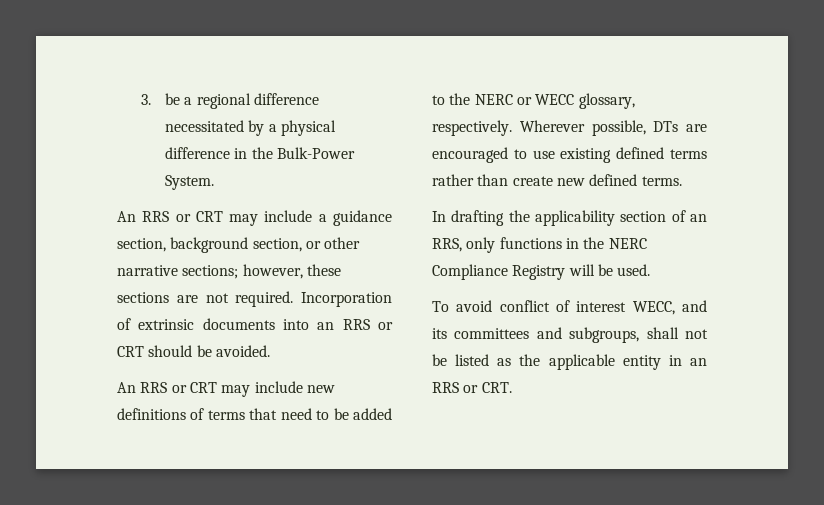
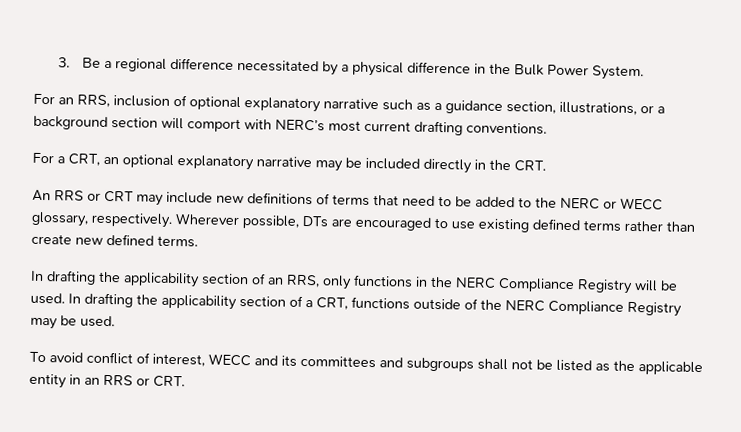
- 3. be a regional difference necessitated by a physical difference in the Bulk-Power System.
+ 3. Be a regional difference necessitated by a physical difference in the Bulk Power System.
- An RRS or CRT may include a guidance section, background section, or other narrative sections; however, these sections are not required. Incorporation of extrinsic documents into an RRS or CRT should be avoided.
+ For an RRS, inclusion of optional explanatory narrative such as a guidance section, illustrations, or a background section will comport with NERC’s most current drafting conventions.
+ For a CRT, an optional explanatory narrative may be included directly in the CRT.
+ In drafting the applicability section of a CRT, functions outside of the NERC Compliance Registry may be used.
- To avoid conflict of interest WECC, and its committees and subgroups, shall not be listed as the applicable entity in an RRS or CRT.
+ To avoid conflict of interest, WECC and its committees and subgroups shall not be listed as the applicable entity in an RRS or CRT.

